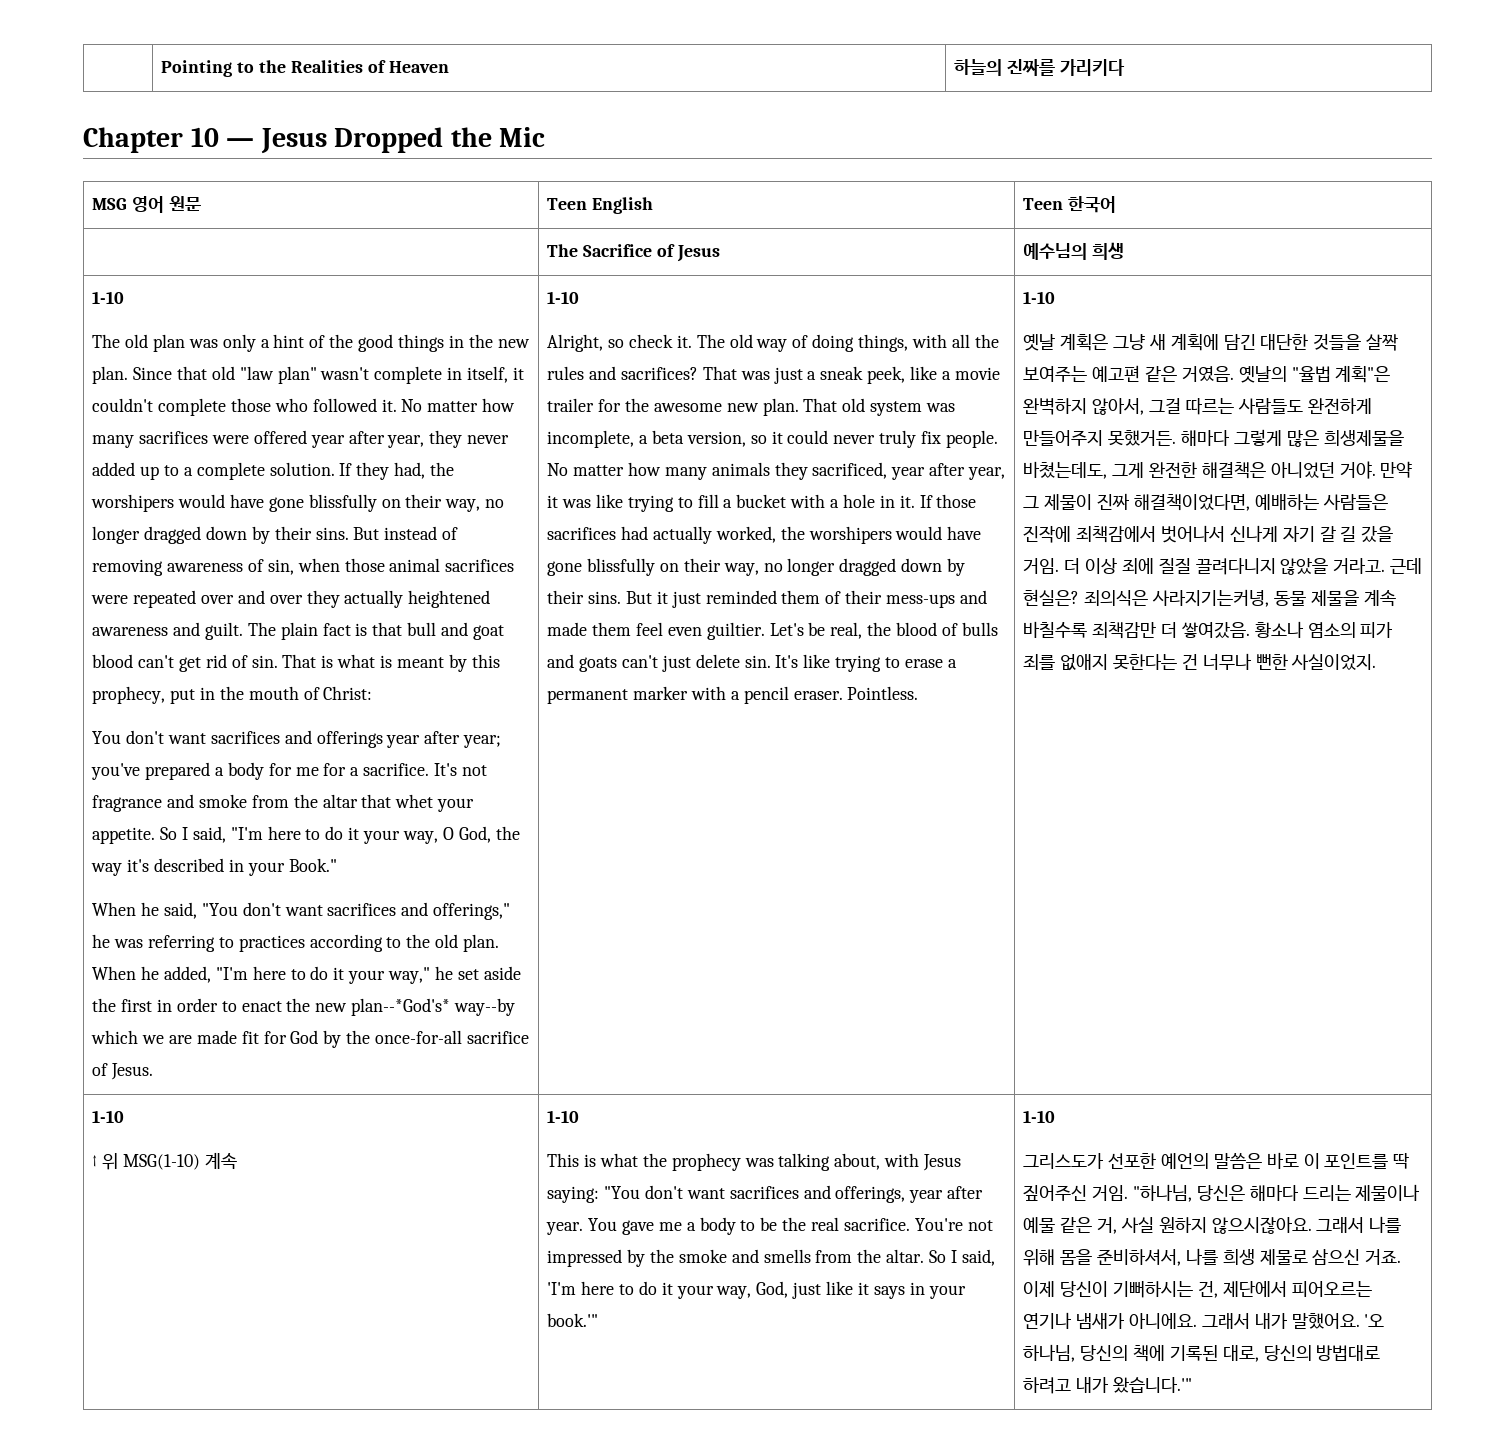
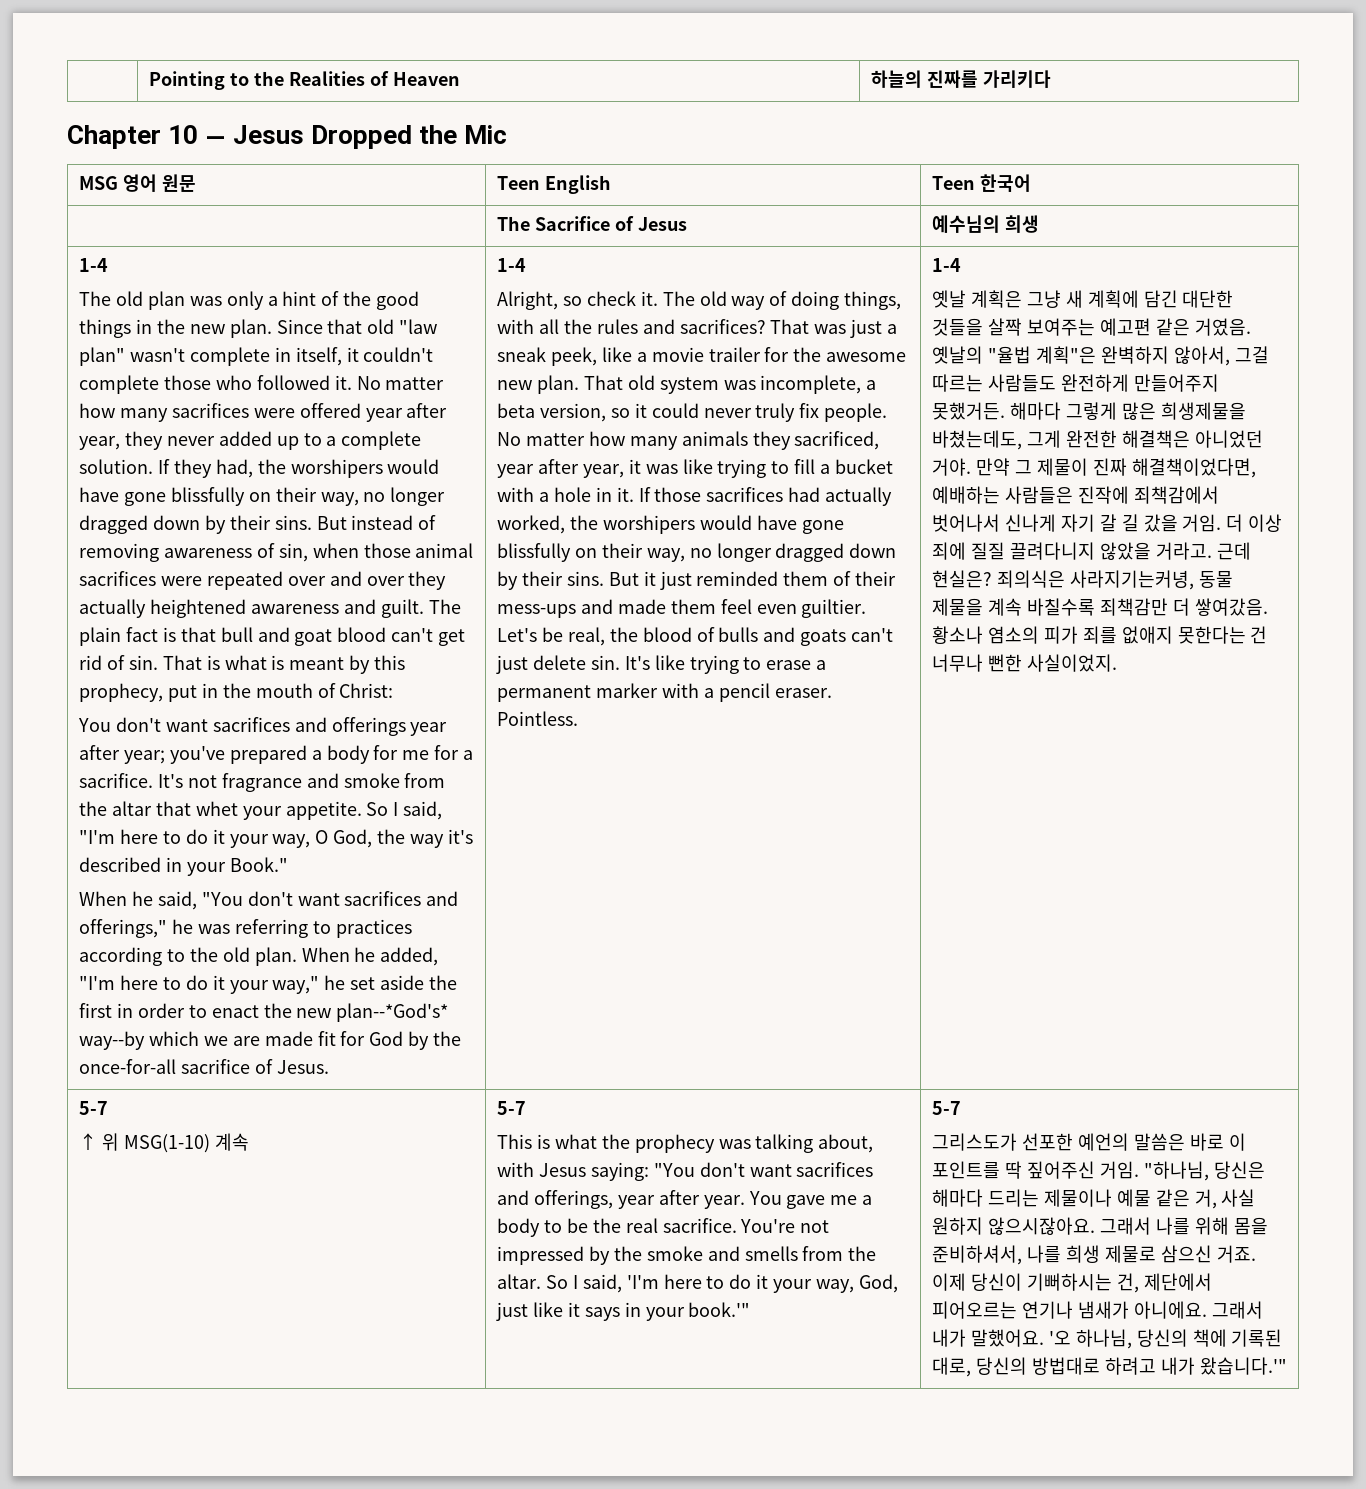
  | The Sacrifice of Jesus | 예수님의 희생
- 1-10
+ 1-4
- When he added, "I'm here to do it your way," he set aside the first in order to enact the new plan--*God's* way--by which we are made fit for God by the once-for-all sacrifice of Jesus. | 1-10
+ When he added, "I'm here to do it your way," he set aside the first in order to enact the new plan--*God's* way--by which we are made fit for God by the once-for-all sacrifice of Jesus. | 1-4
- Pointless. | 1-10
+ Pointless. | 1-4
  황소나 염소의 피가 죄를 없애지 못한다는 건 너무나 뻔한 사실이었지.
- 1-10
+ 5-7
- ↑ 위 MSG(1-10) 계속 | 1-10
+ ↑ 위 MSG(1-10) 계속 | 5-7
- So I said, 'I'm here to do it your way, God, just like it says in your book.'" | 1-10
+ So I said, 'I'm here to do it your way, God, just like it says in your book.'" | 5-7

